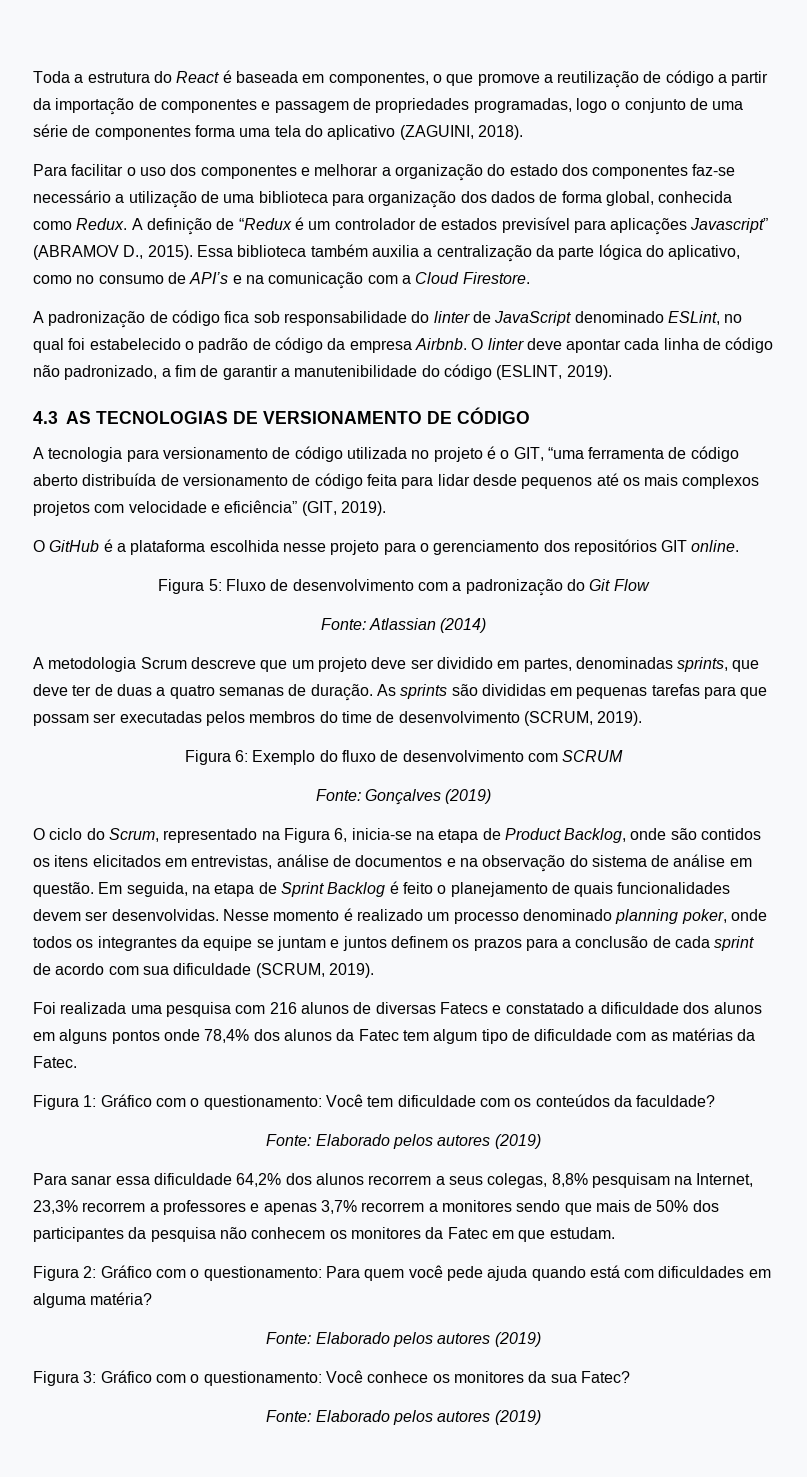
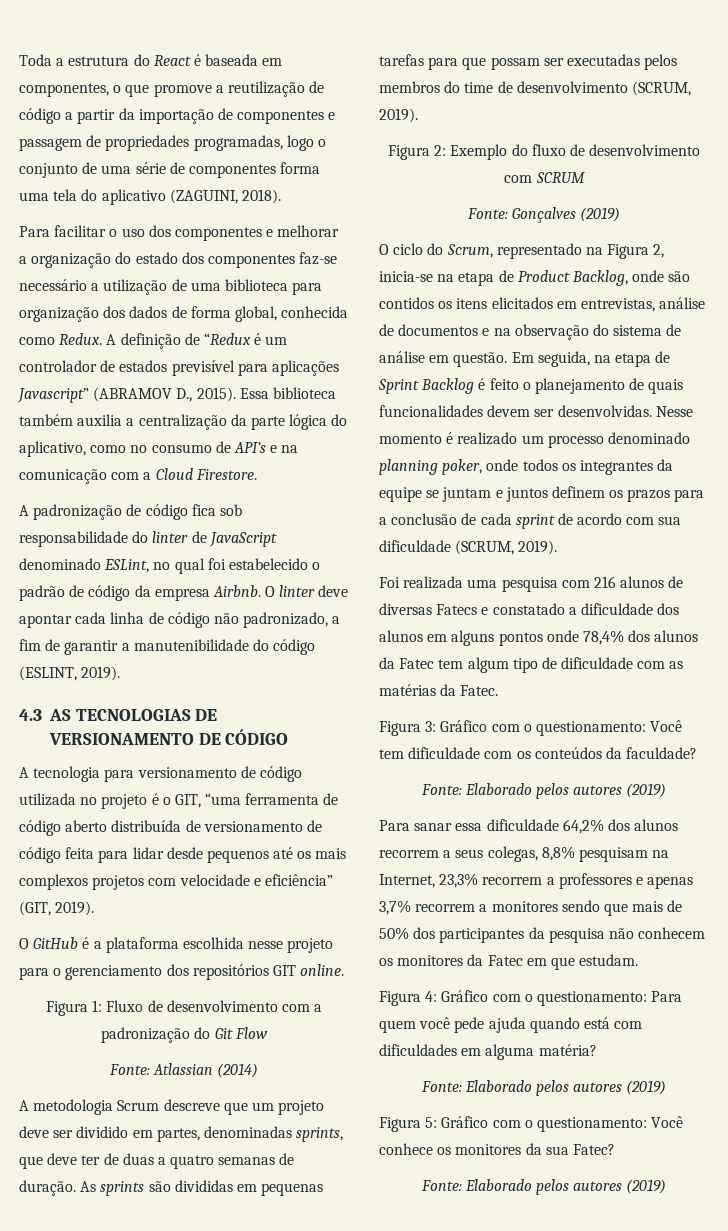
- Figura 5: Fluxo de desenvolvimento com a padronização do Git Flow
+ Figura 1: Fluxo de desenvolvimento com a padronização do Git Flow
- Figura 6: Exemplo do fluxo de desenvolvimento com SCRUM
+ Figura 2: Exemplo do fluxo de desenvolvimento com SCRUM
- O ciclo do Scrum, representado na Figura 6, inicia-se na etapa de Product Backlog, onde são contidos os itens elicitados em entrevistas, análise de documentos e na observação do sistema de análise em questão.
+ O ciclo do Scrum, representado na Figura 2, inicia-se na etapa de Product Backlog, onde são contidos os itens elicitados em entrevistas, análise de documentos e na observação do sistema de análise em questão.
- Figura 1: Gráfico com o questionamento: Você tem dificuldade com os conteúdos da faculdade?
+ Figura 3: Gráfico com o questionamento: Você tem dificuldade com os conteúdos da faculdade?
- Figura 2: Gráfico com o questionamento: Para quem você pede ajuda quando está com dificuldades em alguma matéria?
+ Figura 4: Gráfico com o questionamento: Para quem você pede ajuda quando está com dificuldades em alguma matéria?
- Figura 3: Gráfico com o questionamento: Você conhece os monitores da sua Fatec?
+ Figura 5: Gráfico com o questionamento: Você conhece os monitores da sua Fatec?

